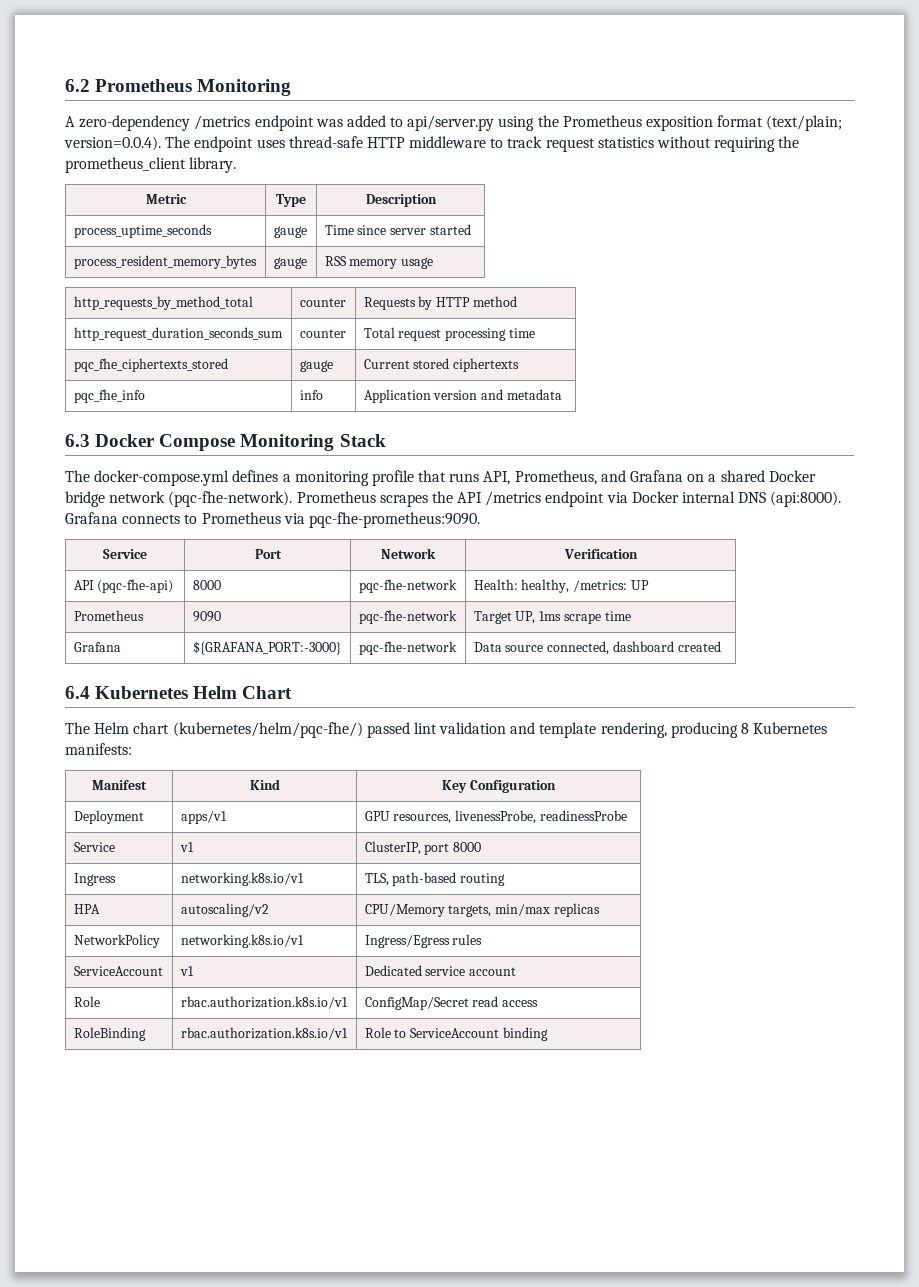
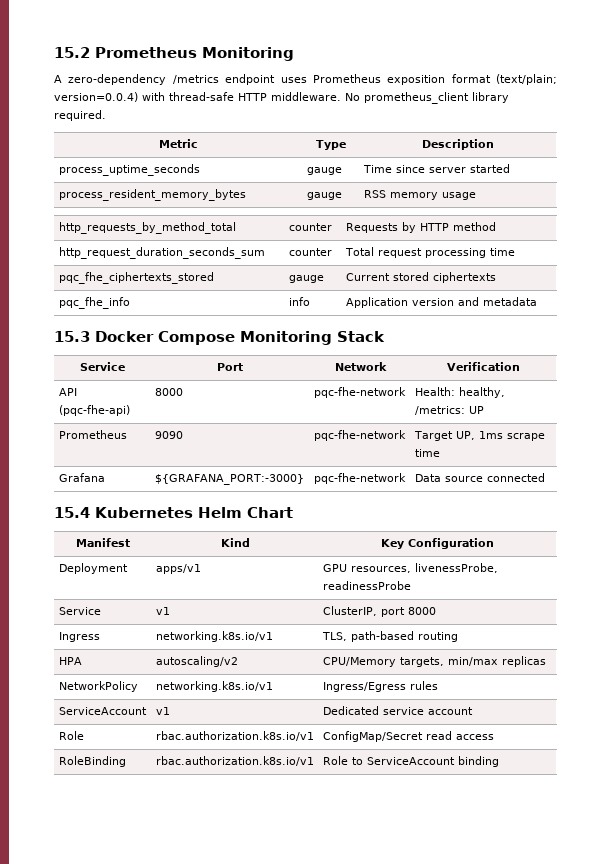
- 6.2 Prometheus Monitoring
+ 15.2 Prometheus Monitoring
- A zero-dependency /metrics endpoint was added to api/server.py using the Prometheus exposition format (text/plain; version=0.0.4). The endpoint uses thread-safe HTTP middleware to track request statistics without requiring the prometheus_client library.
+ A zero-dependency /metrics endpoint uses Prometheus exposition format (text/plain; version=0.0.4) with thread-safe HTTP middleware. No prometheus_client library required.
- 6.3 Docker Compose Monitoring Stack
+ 15.3 Docker Compose Monitoring Stack
- The docker-compose.yml defines a monitoring profile that runs API, Prometheus, and Grafana on a shared Docker bridge network (pqc-fhe-network). Prometheus scrapes the API /metrics endpoint via Docker internal DNS (api:8000). Grafana connects to Prometheus via pqc-fhe-prometheus:9090.
- Grafana | ${GRAFANA_PORT:-3000} | pqc-fhe-network | Data source connected, dashboard created
- 6.4 Kubernetes Helm Chart
+ Grafana | ${GRAFANA_PORT:-3000} | pqc-fhe-network | Data source connected
+ 15.4 Kubernetes Helm Chart
- The Helm chart (kubernetes/helm/pqc-fhe/) passed lint validation and template rendering, producing 8 Kubernetes manifests:

